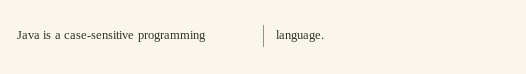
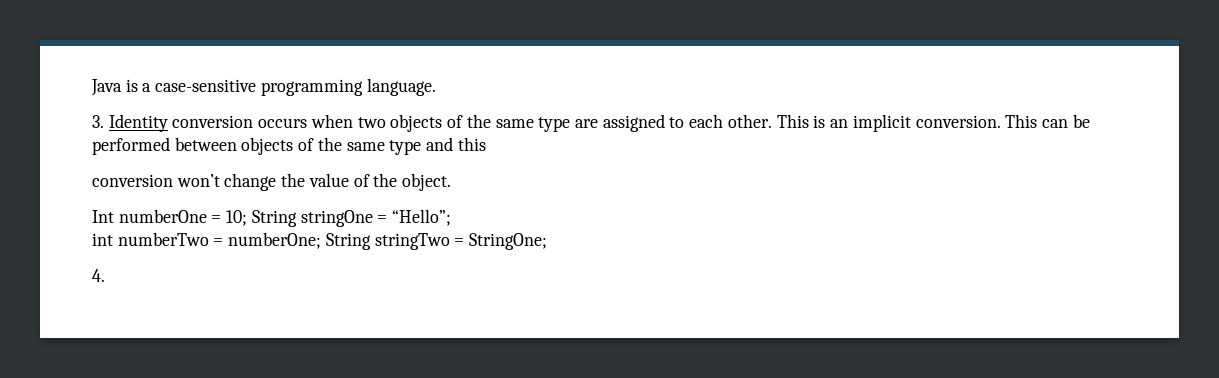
+ 3. Identity conversion occurs when two objects of the same type are assigned to each other. This is an implicit conversion. This can be performed between objects of the same type and this
+ conversion won’t change the value of the object.
+ Int numberOne = 10; String stringOne = “Hello”;
+ int numberTwo = numberOne; String stringTwo = StringOne;
+ 4.

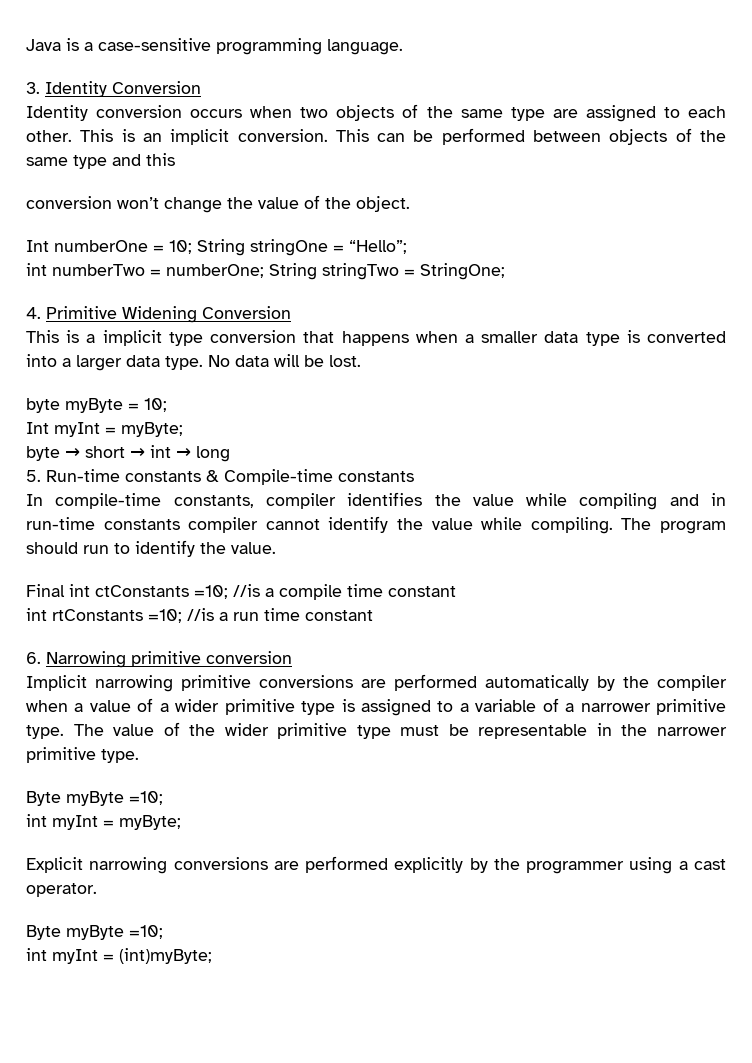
- 3. Identity conversion occurs when two objects of the same type are assigned to each other.
+ 3. Identity Conversion
+ Identity conversion occurs when two objects of the same type are assigned to each other.
- 4.
+ 4. Primitive Widening Conversion
+ This is a implicit type conversion that happens when a smaller data type is converted into a larger data type. No data will be lost.
+ byte myByte = 10;
+ Int myInt = myByte;
+ byte → short → int → long
+ 5. Run-time constants & Compile-time constants
+ In compile-time constants, compiler identifies the value while compiling and in run-time constants compiler cannot identify the value while compiling. The program should run to identify the value.
+ Final int ctConstants =10; //is a compile time constant
+ int rtConstants =10; //is a run time constant
+ 6. Narrowing primitive conversion
+ Implicit narrowing primitive conversions are performed automatically by the compiler when a value of a wider primitive type is assigned to a variable of a narrower primitive type. The value of the wider primitive type must be representable in the narrower primitive type.
+ Byte myByte =10;
+ int myInt = myByte;
+ Explicit narrowing conversions are performed explicitly by the programmer using a cast operator.
+ Byte myByte =10;
+ int myInt = (int)myByte;

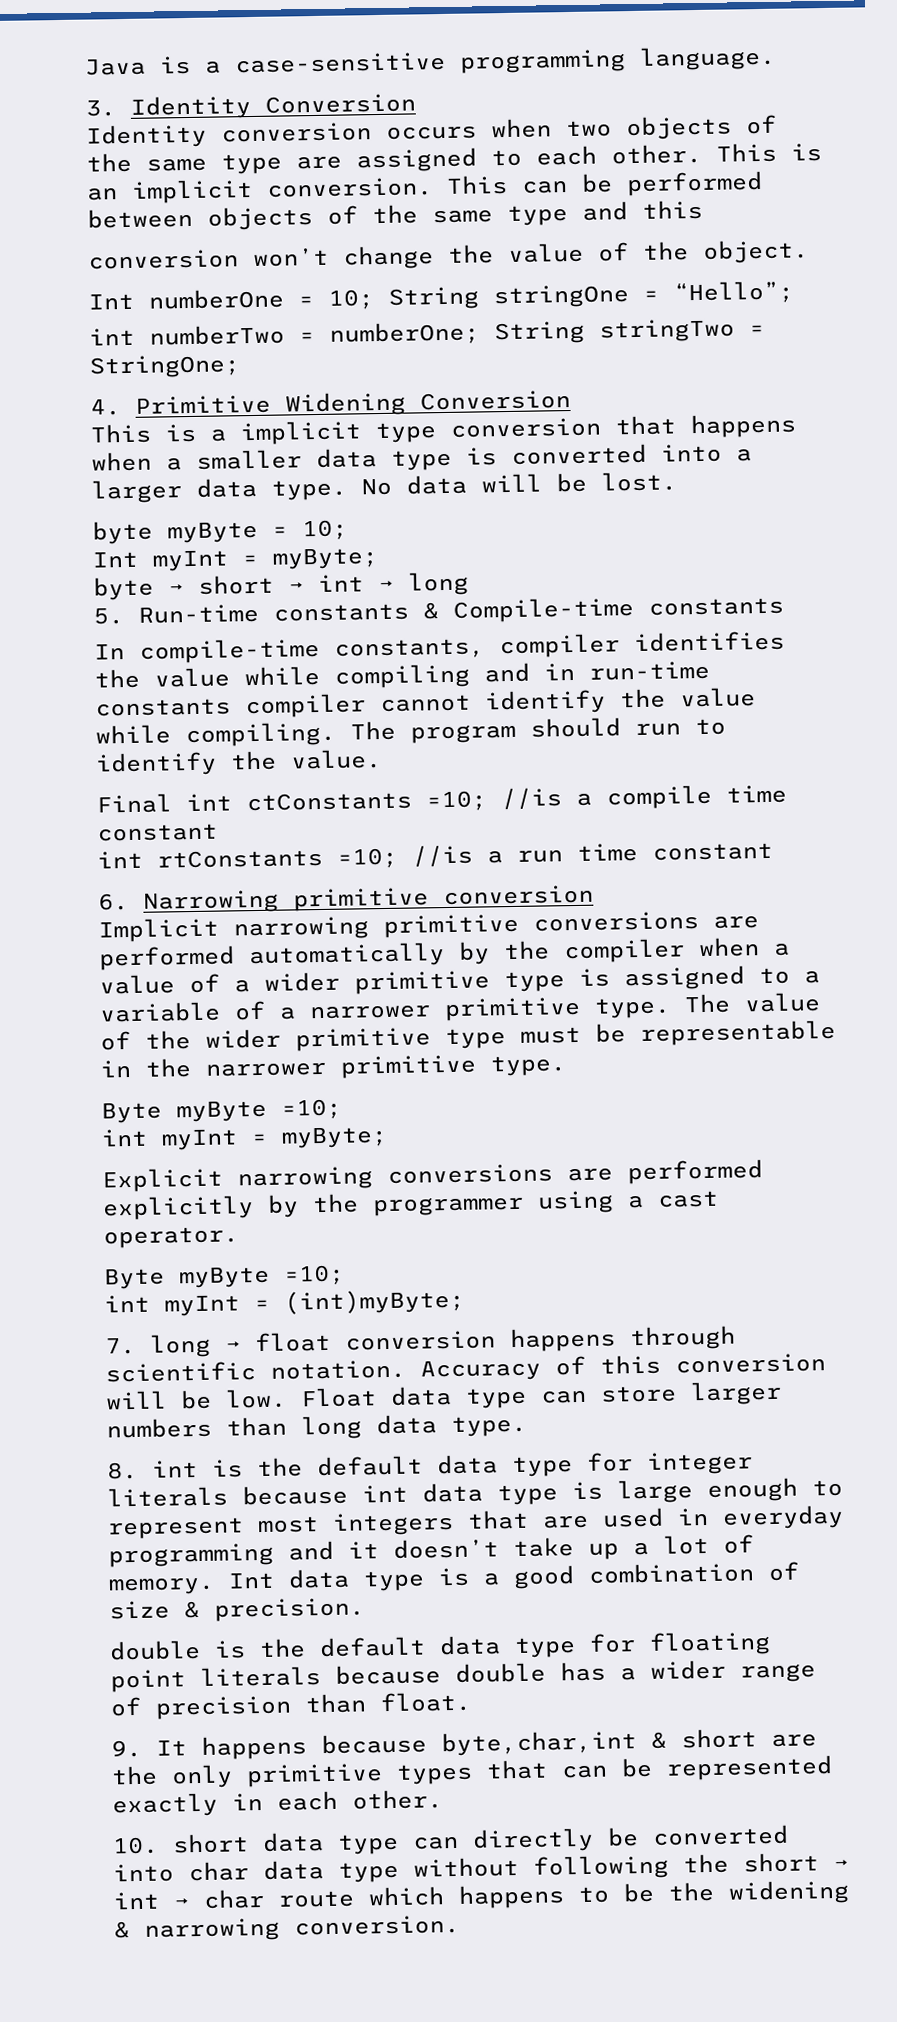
+ 7. long → float conversion happens through scientific notation. Accuracy of this conversion will be low. Float data type can store larger numbers than long data type.
+ 8. int is the default data type for integer literals because int data type is large enough to represent most integers that are used in everyday programming and it doesn’t take up a lot of memory. Int data type is a good combination of size & precision.
+ double is the default data type for floating point literals because double has a wider range of precision than float.
+ 9. It happens because byte,char,int & short are the only primitive types that can be represented exactly in each other.
+ 10. short data type can directly be converted into char data type without following the short → int → char route which happens to be the widening & narrowing conversion.

